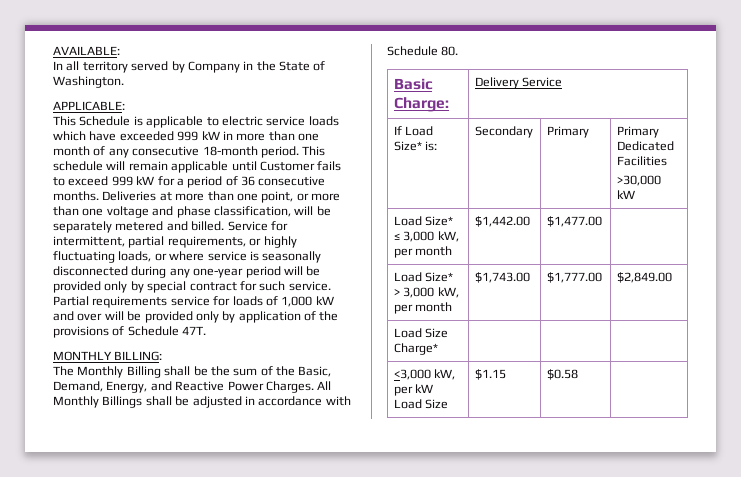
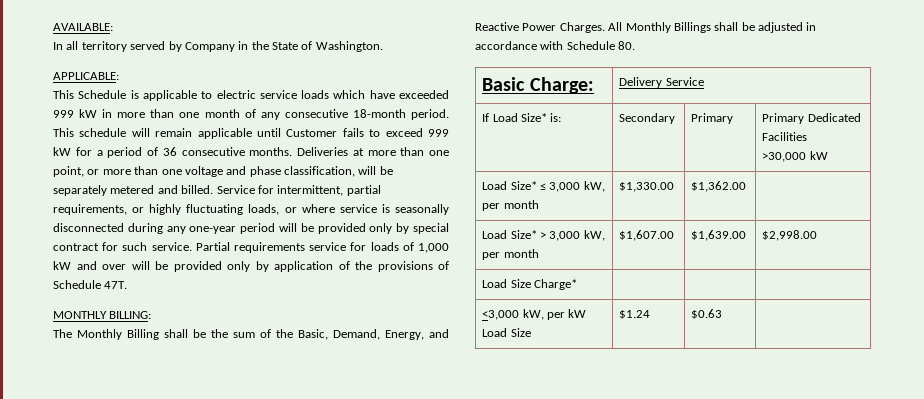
- Load Size* ≤ 3,000 kW, per month | $1,442.00 | $1,477.00 |
+ Load Size* ≤ 3,000 kW, per month | $1,330.00 | $1,362.00 |
- Load Size* > 3,000 kW, per month | $1,743.00 | $1,777.00 | $2,849.00
+ Load Size* > 3,000 kW, per month | $1,607.00 | $1,639.00 | $2,998.00
- <3,000 kW, per kW Load Size | $1.15 | $0.58 |
+ <3,000 kW, per kW Load Size | $1.24 | $0.63 |

